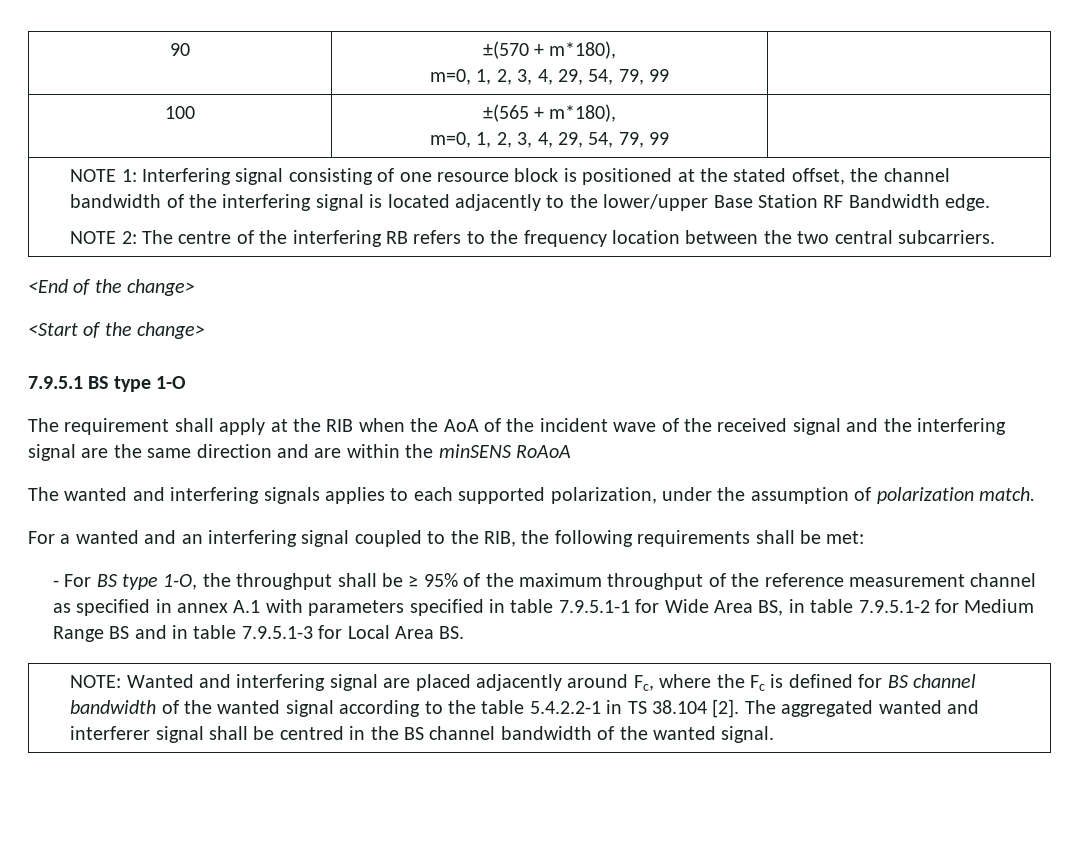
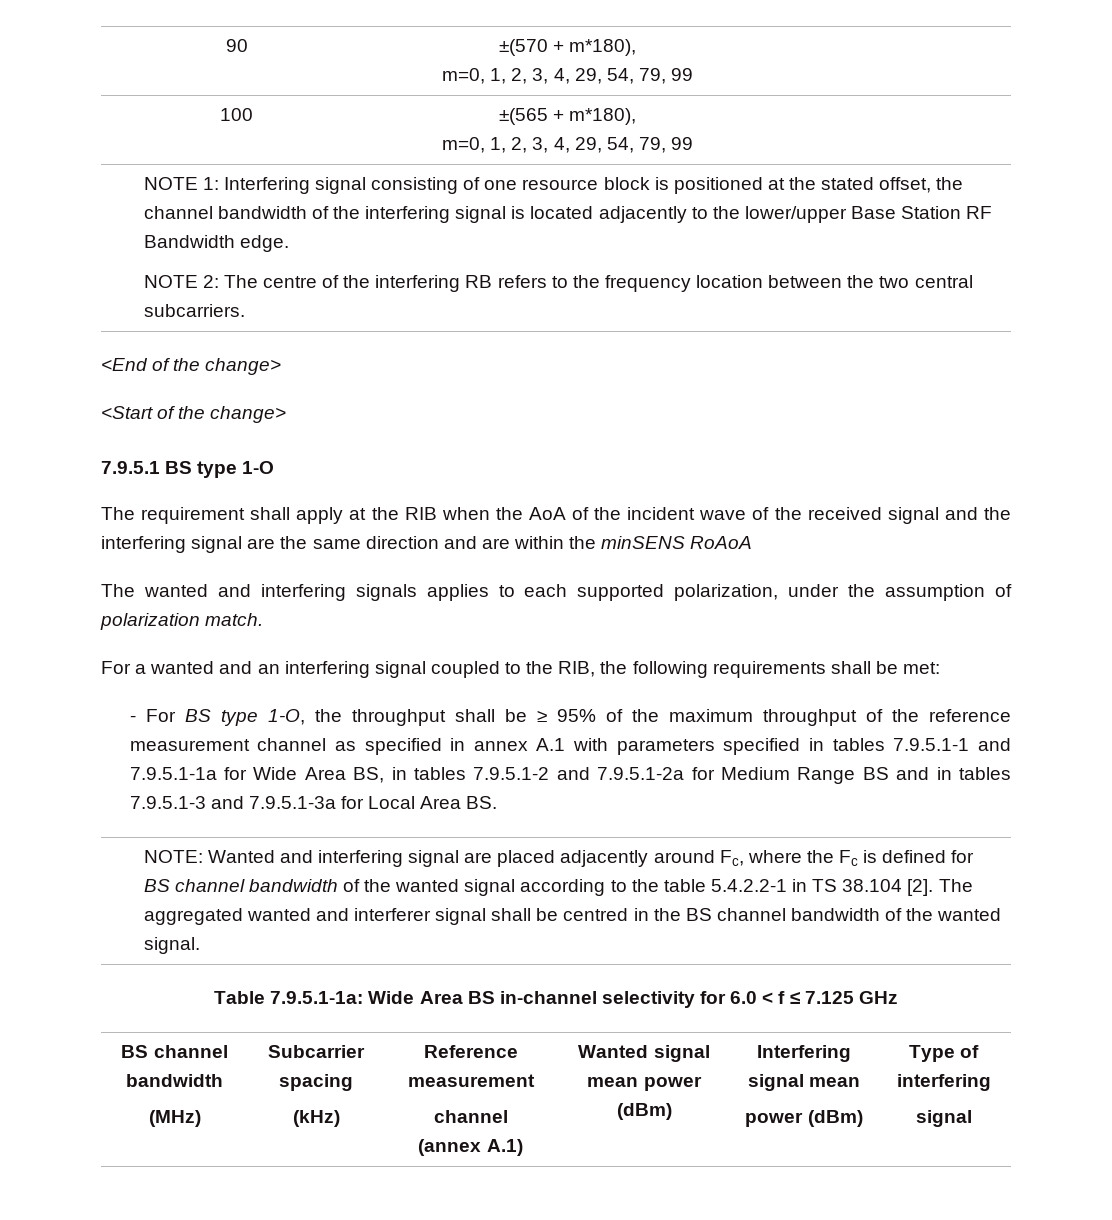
- - For BS type 1-O, the throughput shall be ≥ 95% of the maximum throughput of the reference measurement channel as specified in annex A.1 with parameters specified in table 7.9.5.1-1 for Wide Area BS, in table 7.9.5.1-2 for Medium Range BS and in table 7.9.5.1-3 for Local Area BS.
+ - For BS type 1-O, the throughput shall be ≥ 95% of the maximum throughput of the reference measurement channel as specified in annex A.1 with parameters specified in tables 7.9.5.1-1 and 7.9.5.1-1a for Wide Area BS, in tables 7.9.5.1-2 and 7.9.5.1-2a for Medium Range BS and in tables 7.9.5.1-3 and 7.9.5.1-3a for Local Area BS.
+ Table 7.9.5.1-1a: Wide Area BS in-channel selectivity for 6.0 < f ≤ 7.125 GHz
+ BS channel bandwidth
+ (MHz) | Subcarrier spacing
+ (kHz) | Reference measurement
+ channel
+ (annex A.1) | Wanted signal mean power (dBm) | Interfering signal mean
+ power (dBm) | Type of interfering
+ signal

